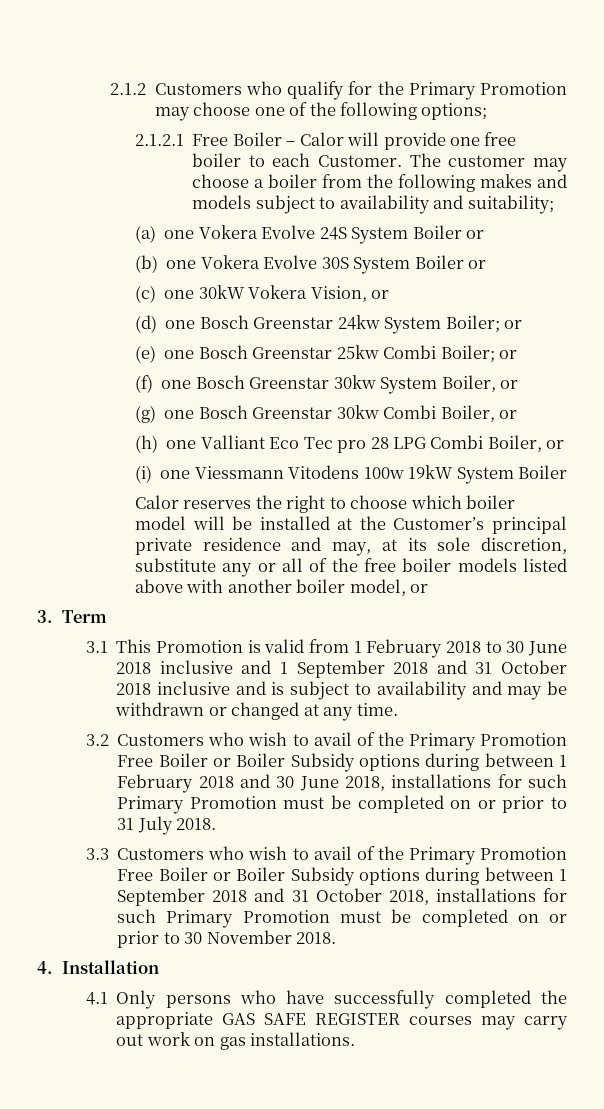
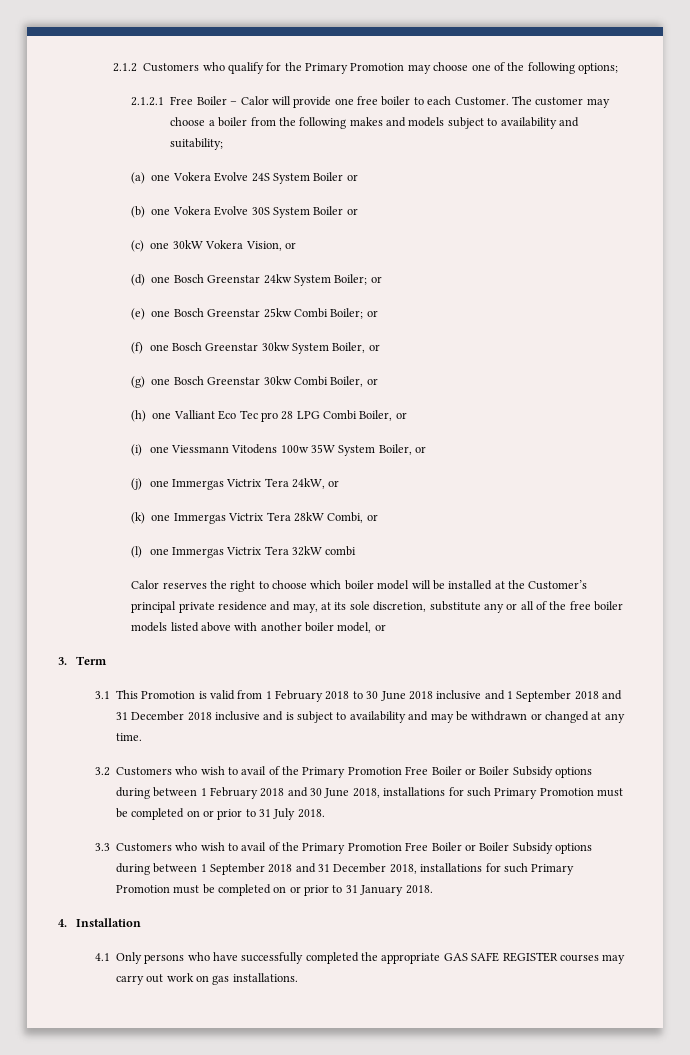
- (i) one Viessmann Vitodens 100w 19kW System Boiler
+ (i) one Viessmann Vitodens 100w 35W System Boiler, or
+ (j) one Immergas Victrix Tera 24kW, or
+ (k) one Immergas Victrix Tera 28kW Combi, or
+ (l) one Immergas Victrix Tera 32kW combi
- 3.1 This Promotion is valid from 1 February 2018 to 30 June 2018 inclusive and 1 September 2018 and 31 October 2018 inclusive and is subject to availability and may be withdrawn or changed at any time.
+ 3.1 This Promotion is valid from 1 February 2018 to 30 June 2018 inclusive and 1 September 2018 and 31 December 2018 inclusive and is subject to availability and may be withdrawn or changed at any time.
- 3.3 Customers who wish to avail of the Primary Promotion Free Boiler or Boiler Subsidy options during between 1 September 2018 and 31 October 2018, installations for such Primary Promotion must be completed on or prior to 30 November 2018.
+ 3.3 Customers who wish to avail of the Primary Promotion Free Boiler or Boiler Subsidy options during between 1 September 2018 and 31 December 2018, installations for such Primary Promotion must be completed on or prior to 31 January 2018.

